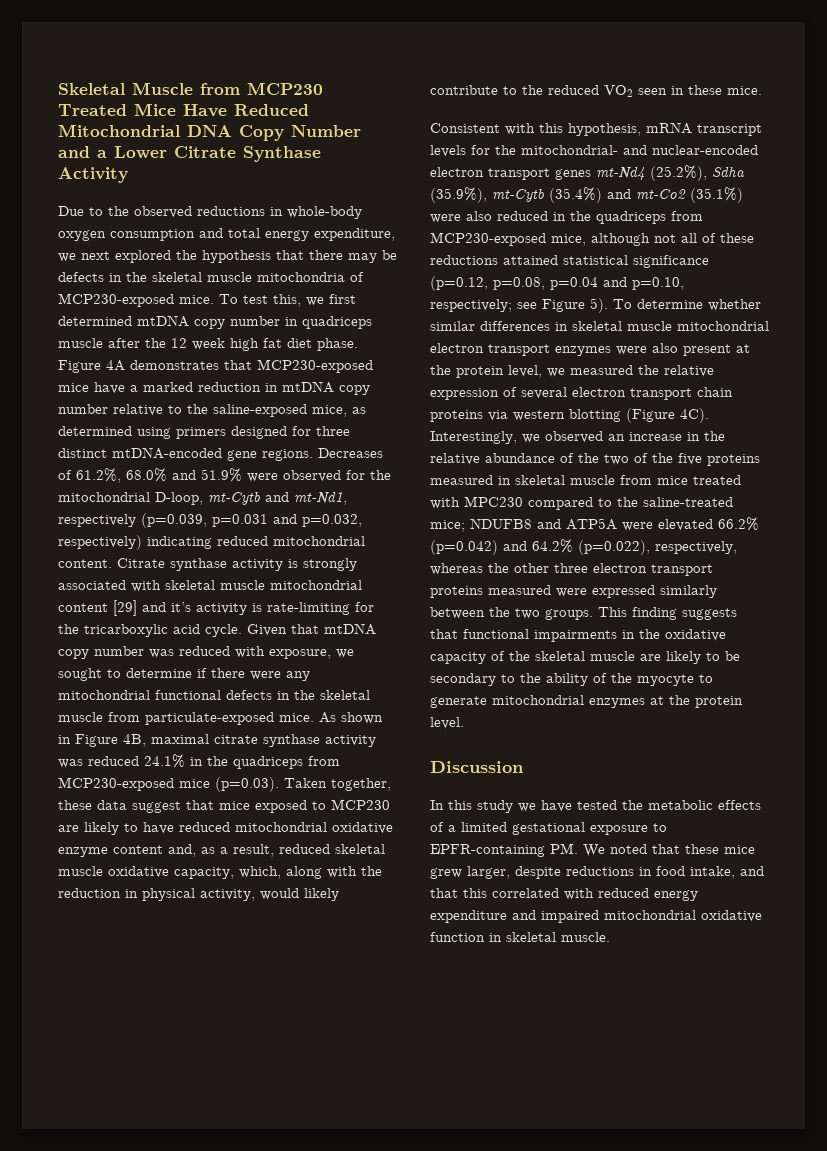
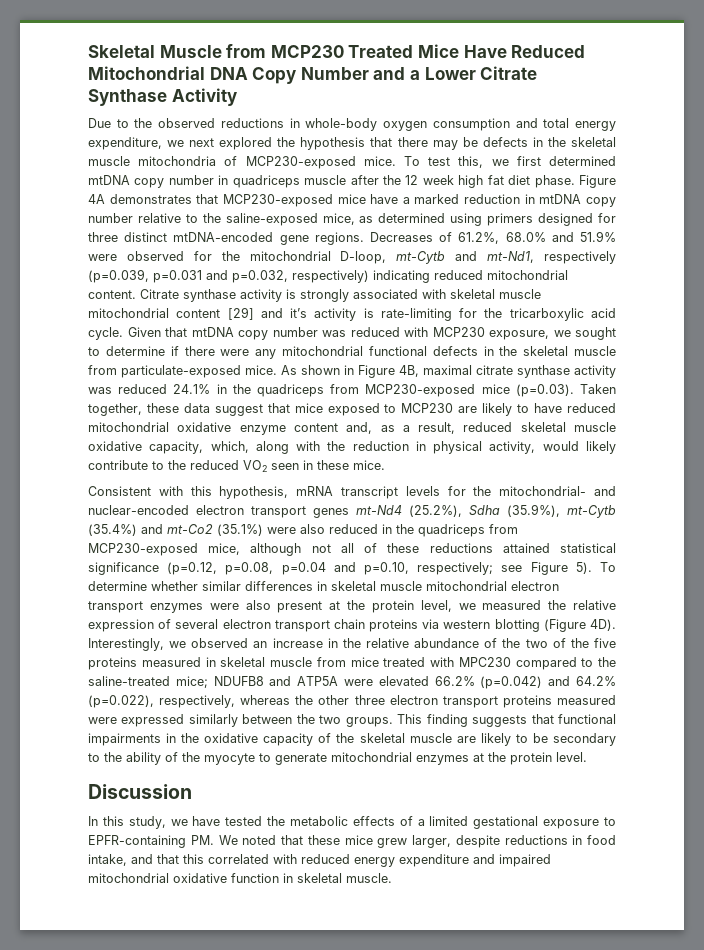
- Given that mtDNA copy number was reduced with exposure, we sought to determine if there were any mitochondrial functional defects in the skeletal muscle from particulate-exposed mice.
+ Given that mtDNA copy number was reduced with MCP230 exposure, we sought to determine if there were any mitochondrial functional defects in the skeletal muscle from particulate-exposed mice.
- To determine whether similar differences in skeletal muscle mitochondrial electron transport enzymes were also present at the protein level, we measured the relative expression of several electron transport chain proteins via western blotting (Figure 4C).
+ To determine whether similar differences in skeletal muscle mitochondrial electron transport enzymes were also present at the protein level, we measured the relative expression of several electron transport chain proteins via western blotting (Figure 4D).
- In this study we have tested the metabolic effects of a limited gestational exposure to EPFR-containing PM. We noted that these mice grew larger, despite reductions in food intake, and that this correlated with reduced energy expenditure and impaired mitochondrial oxidative function in skeletal muscle.
+ In this study, we have tested the metabolic effects of a limited gestational exposure to EPFR-containing PM. We noted that these mice grew larger, despite reductions in food intake, and that this correlated with reduced energy expenditure and impaired mitochondrial oxidative function in skeletal muscle.

